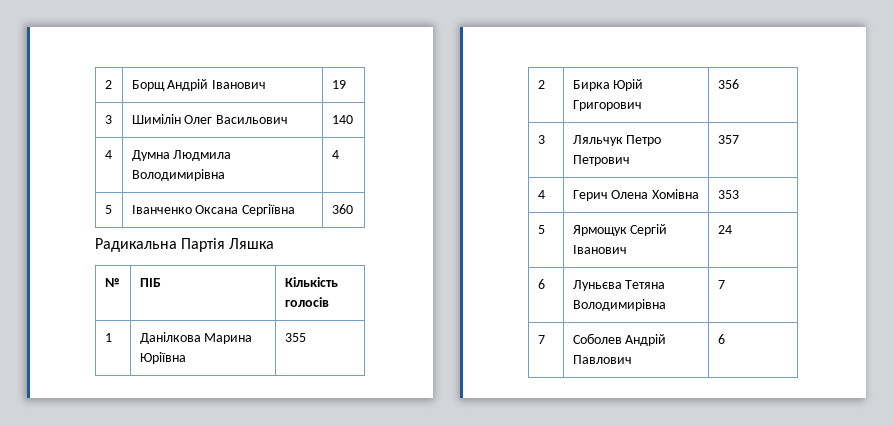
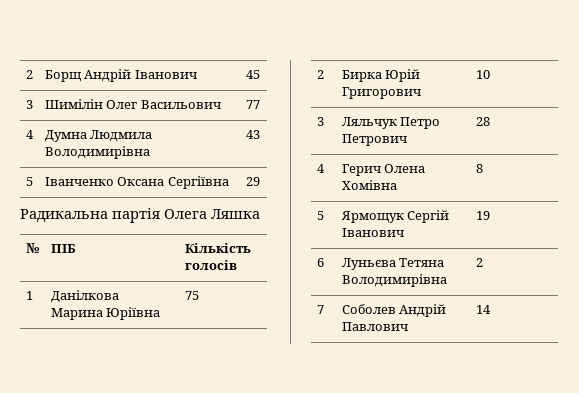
- 2 | Борщ Андрій Іванович | 19
+ 2 | Борщ Андрій Іванович | 45
- 3 | Шимілін Олег Васильович | 140
+ 3 | Шимілін Олег Васильович | 77
- 4 | Думна Людмила Володимирівна | 4
+ 4 | Думна Людмила Володимирівна | 43
- 5 | Іванченко Оксана Сергіївна | 360
+ 5 | Іванченко Оксана Сергіївна | 29
- Радикальна Партія Ляшка
+ Радикальна партія Олега Ляшка
- 1 | Данілкова Марина Юріївна | 355
+ 1 | Данілкова Марина Юріївна | 75
- 2 | Бирка Юрій Григорович | 356
+ 2 | Бирка Юрій Григорович | 10
- 3 | Ляльчук Петро Петрович | 357
+ 3 | Ляльчук Петро Петрович | 28
- 4 | Герич Олена Хомівна | 353
+ 4 | Герич Олена Хомівна | 8
- 5 | Ярмощук Сергій Іванович | 24
+ 5 | Ярмощук Сергій Іванович | 19
- 6 | Луньєва Тетяна Володимирівна | 7
+ 6 | Луньєва Тетяна Володимирівна | 2
- 7 | Соболев Андрій Павлович | 6
+ 7 | Соболев Андрій Павлович | 14

